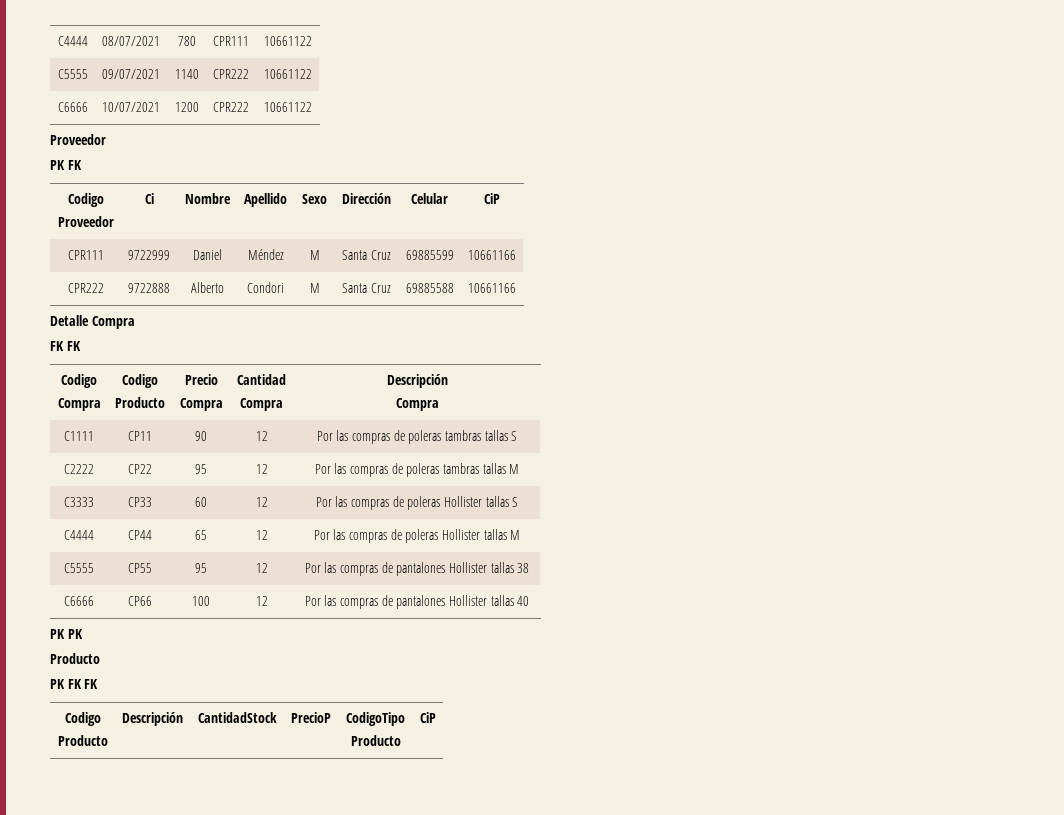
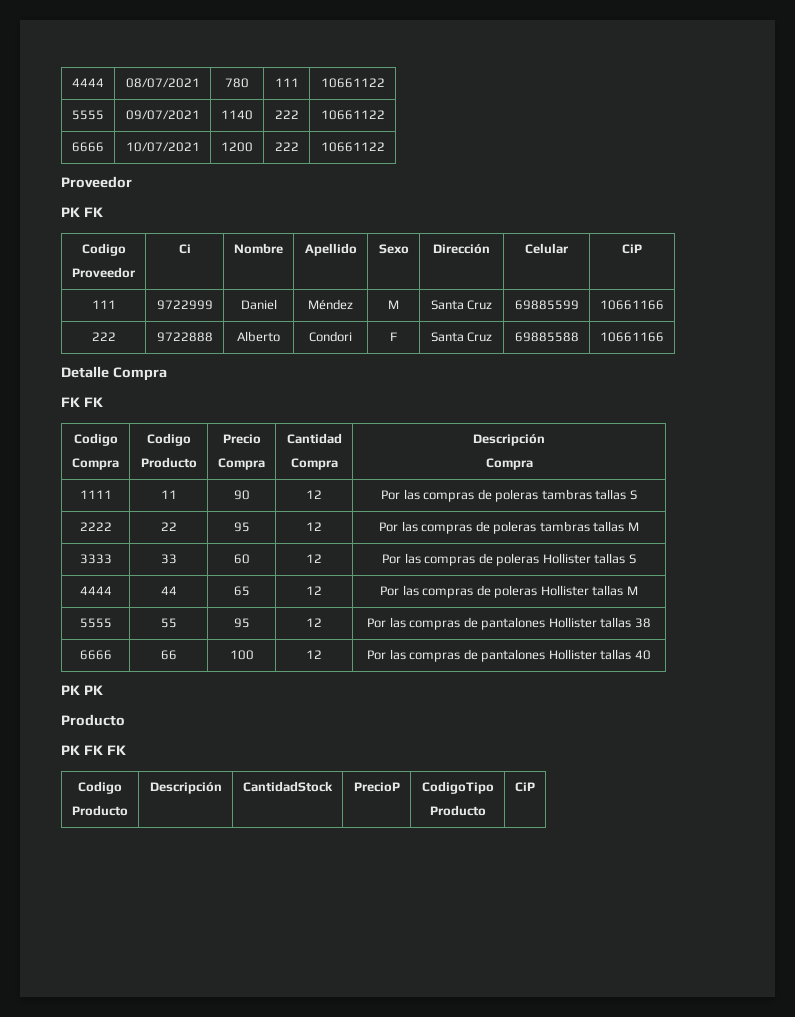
- C4444 | 08/07/2021 | 780 | CPR111 | 10661122
- C5555 | 09/07/2021 | 1140 | CPR222 | 10661122
- C6666 | 10/07/2021 | 1200 | CPR222 | 10661122
+ 4444 | 08/07/2021 | 780 | 111 | 10661122
+ 5555 | 09/07/2021 | 1140 | 222 | 10661122
+ 6666 | 10/07/2021 | 1200 | 222 | 10661122
- CPR111 | 9722999 | Daniel | Méndez | M | Santa Cruz | 69885599 | 10661166
+ 111 | 9722999 | Daniel | Méndez | M | Santa Cruz | 69885599 | 10661166
- CPR222 | 9722888 | Alberto | Condori | M | Santa Cruz | 69885588 | 10661166
+ 222 | 9722888 | Alberto | Condori | F | Santa Cruz | 69885588 | 10661166
- C1111 | CP11 | 90 | 12 | Por las compras de poleras tambras tallas S
+ 1111 | 11 | 90 | 12 | Por las compras de poleras tambras tallas S
- C2222 | CP22 | 95 | 12 | Por las compras de poleras tambras tallas M
+ 2222 | 22 | 95 | 12 | Por las compras de poleras tambras tallas M
- C3333 | CP33 | 60 | 12 | Por las compras de poleras Hollister tallas S
+ 3333 | 33 | 60 | 12 | Por las compras de poleras Hollister tallas S
- C4444 | CP44 | 65 | 12 | Por las compras de poleras Hollister tallas M
+ 4444 | 44 | 65 | 12 | Por las compras de poleras Hollister tallas M
- C5555 | CP55 | 95 | 12 | Por las compras de pantalones Hollister tallas 38
+ 5555 | 55 | 95 | 12 | Por las compras de pantalones Hollister tallas 38
- C6666 | CP66 | 100 | 12 | Por las compras de pantalones Hollister tallas 40
+ 6666 | 66 | 100 | 12 | Por las compras de pantalones Hollister tallas 40

